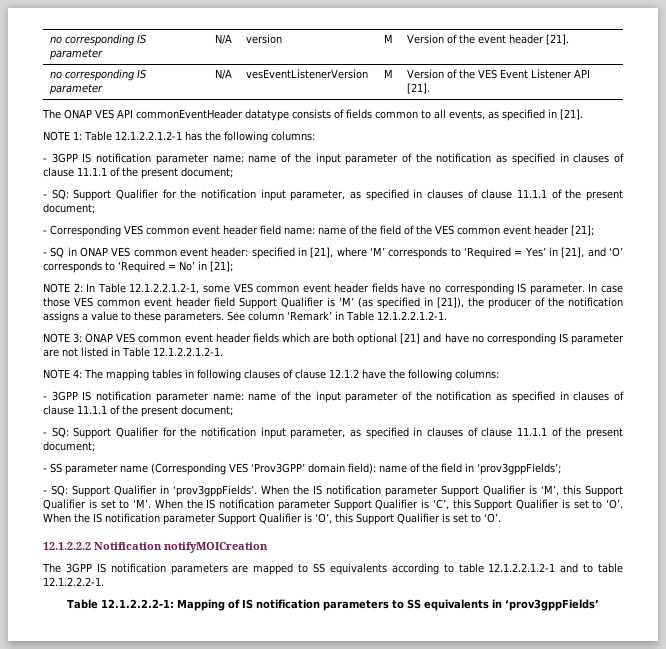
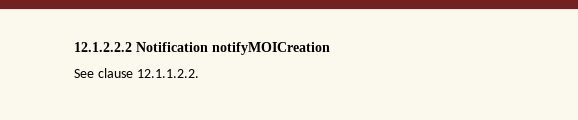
- no corresponding IS parameter | N/A | version | M | Version of the event header [21].
- no corresponding IS parameter | N/A | vesEventListenerVersion | M | Version of the VES Event Listener API [21].
- The ONAP VES API commonEventHeader datatype consists of fields common to all events, as specified in [21].
- NOTE 1: Table 12.1.2.2.1.2-1 has the following columns:
- - 3GPP IS notification parameter name: name of the input parameter of the notification as specified in clauses of clause 11.1.1 of the present document;
- - SQ: Support Qualifier for the notification input parameter, as specified in clauses of clause 11.1.1 of the present document;
- - Corresponding VES common event header field name: name of the field of the VES common event header [21];
- - SQ in ONAP VES common event header: specified in [21], where ‘M’ corresponds to ‘Required = Yes’ in [21], and ‘O’ corresponds to ‘Required = No’ in [21];
- NOTE 2: In Table 12.1.2.2.1.2-1, some VES common event header fields have no corresponding IS parameter. In case those VES common event header field Support Qualifier is ‘M’ (as specified in [21]), the producer of the notification assigns a value to these parameters. See column ‘Remark’ in Table 12.1.2.2.1.2-1.
- NOTE 3: ONAP VES common event header fields which are both optional [21] and have no corresponding IS parameter are not listed in Table 12.1.2.2.1.2-1.
- NOTE 4: The mapping tables in following clauses of clause 12.1.2 have the following columns:
- - 3GPP IS notification parameter name: name of the input parameter of the notification as specified in clauses of clause 11.1.1 of the present document;
- - SQ: Support Qualifier for the notification input parameter, as specified in clauses of clause 11.1.1 of the present document;
- - SS parameter name (Corresponding VES ‘Prov3GPP’ domain field): name of the field in ‘prov3gppFields’;
- - SQ: Support Qualifier in ‘prov3gppFields’. When the IS notification parameter Support Qualifier is ‘M’, this Support Qualifier is set to ‘M’. When the IS notification parameter Support Qualifier is ‘C’, this Support Qualifier is set to ‘O’. When the IS notification parameter Support Qualifier is ‘O’, this Support Qualifier is set to ‘O’.
  12.1.2.2.2 Notification notifyMOICreation
- The 3GPP IS notification parameters are mapped to SS equivalents according to table 12.1.2.2.1.2-1 and to table 12.1.2.2.2-1.
- Table 12.1.2.2.2-1: Mapping of IS notification parameters to SS equivalents in ‘prov3gppFields’
+ See clause 12.1.1.2.2.

